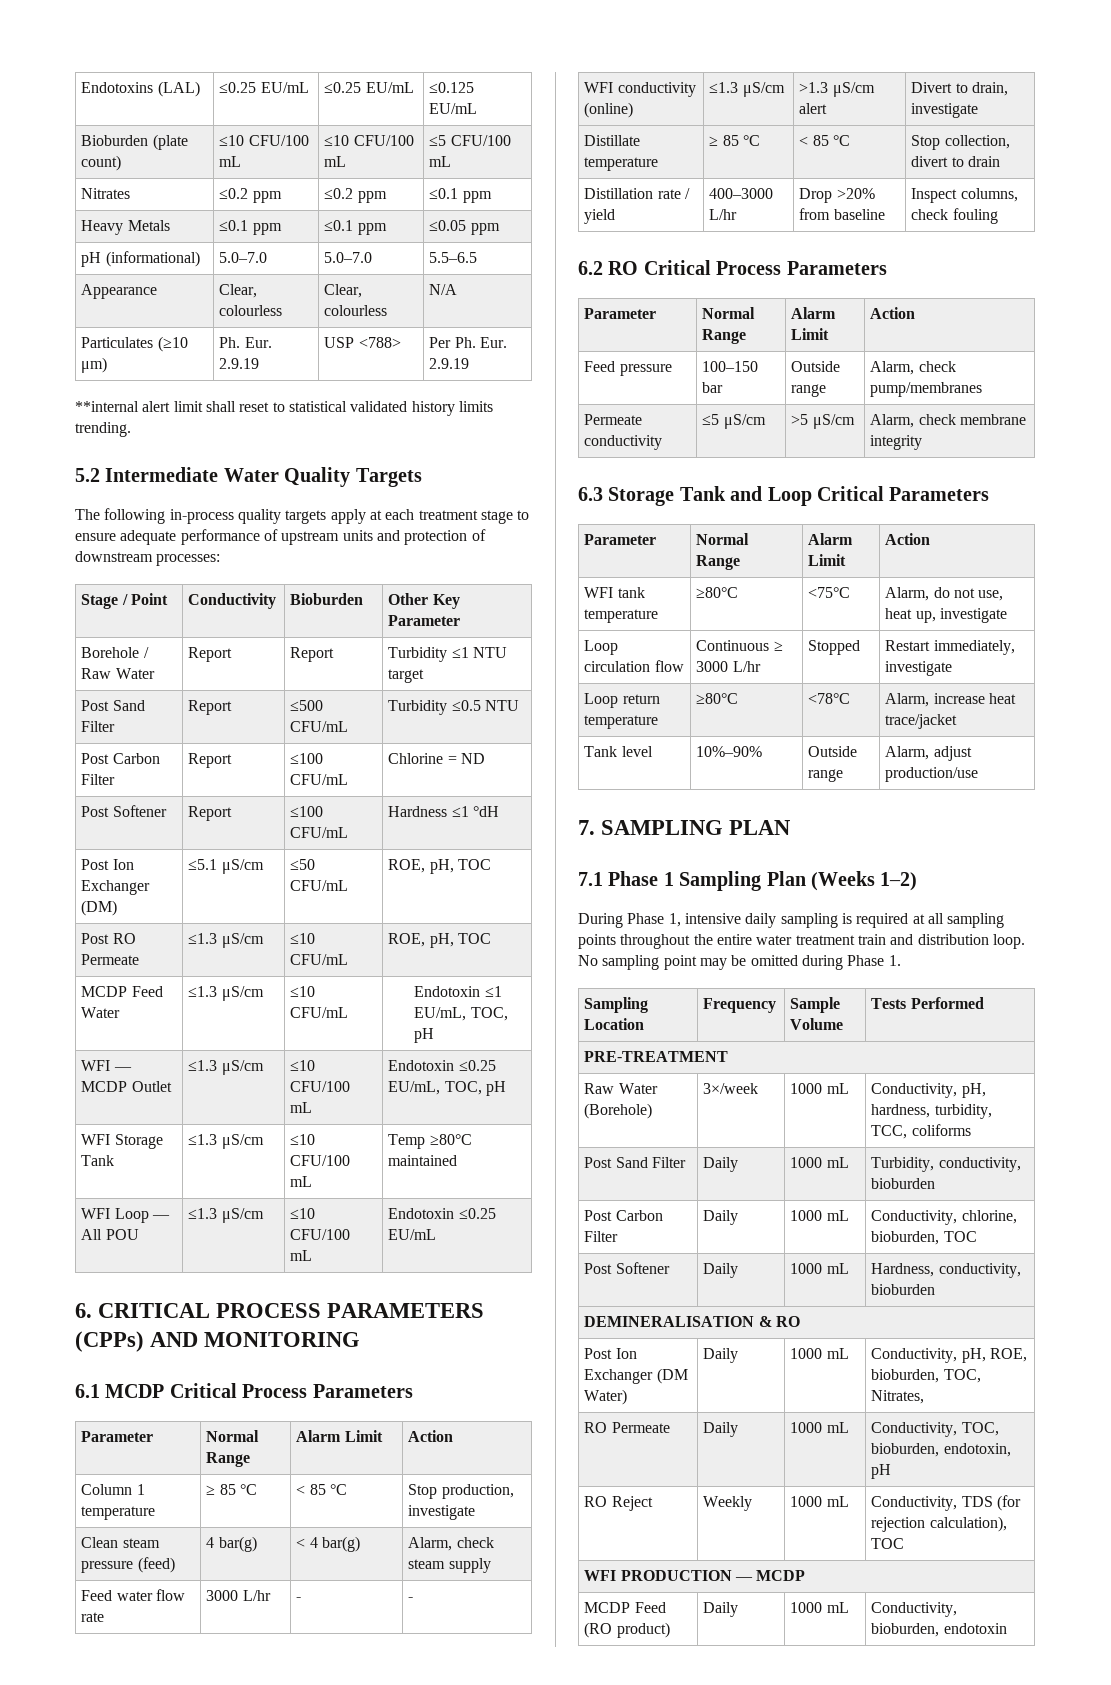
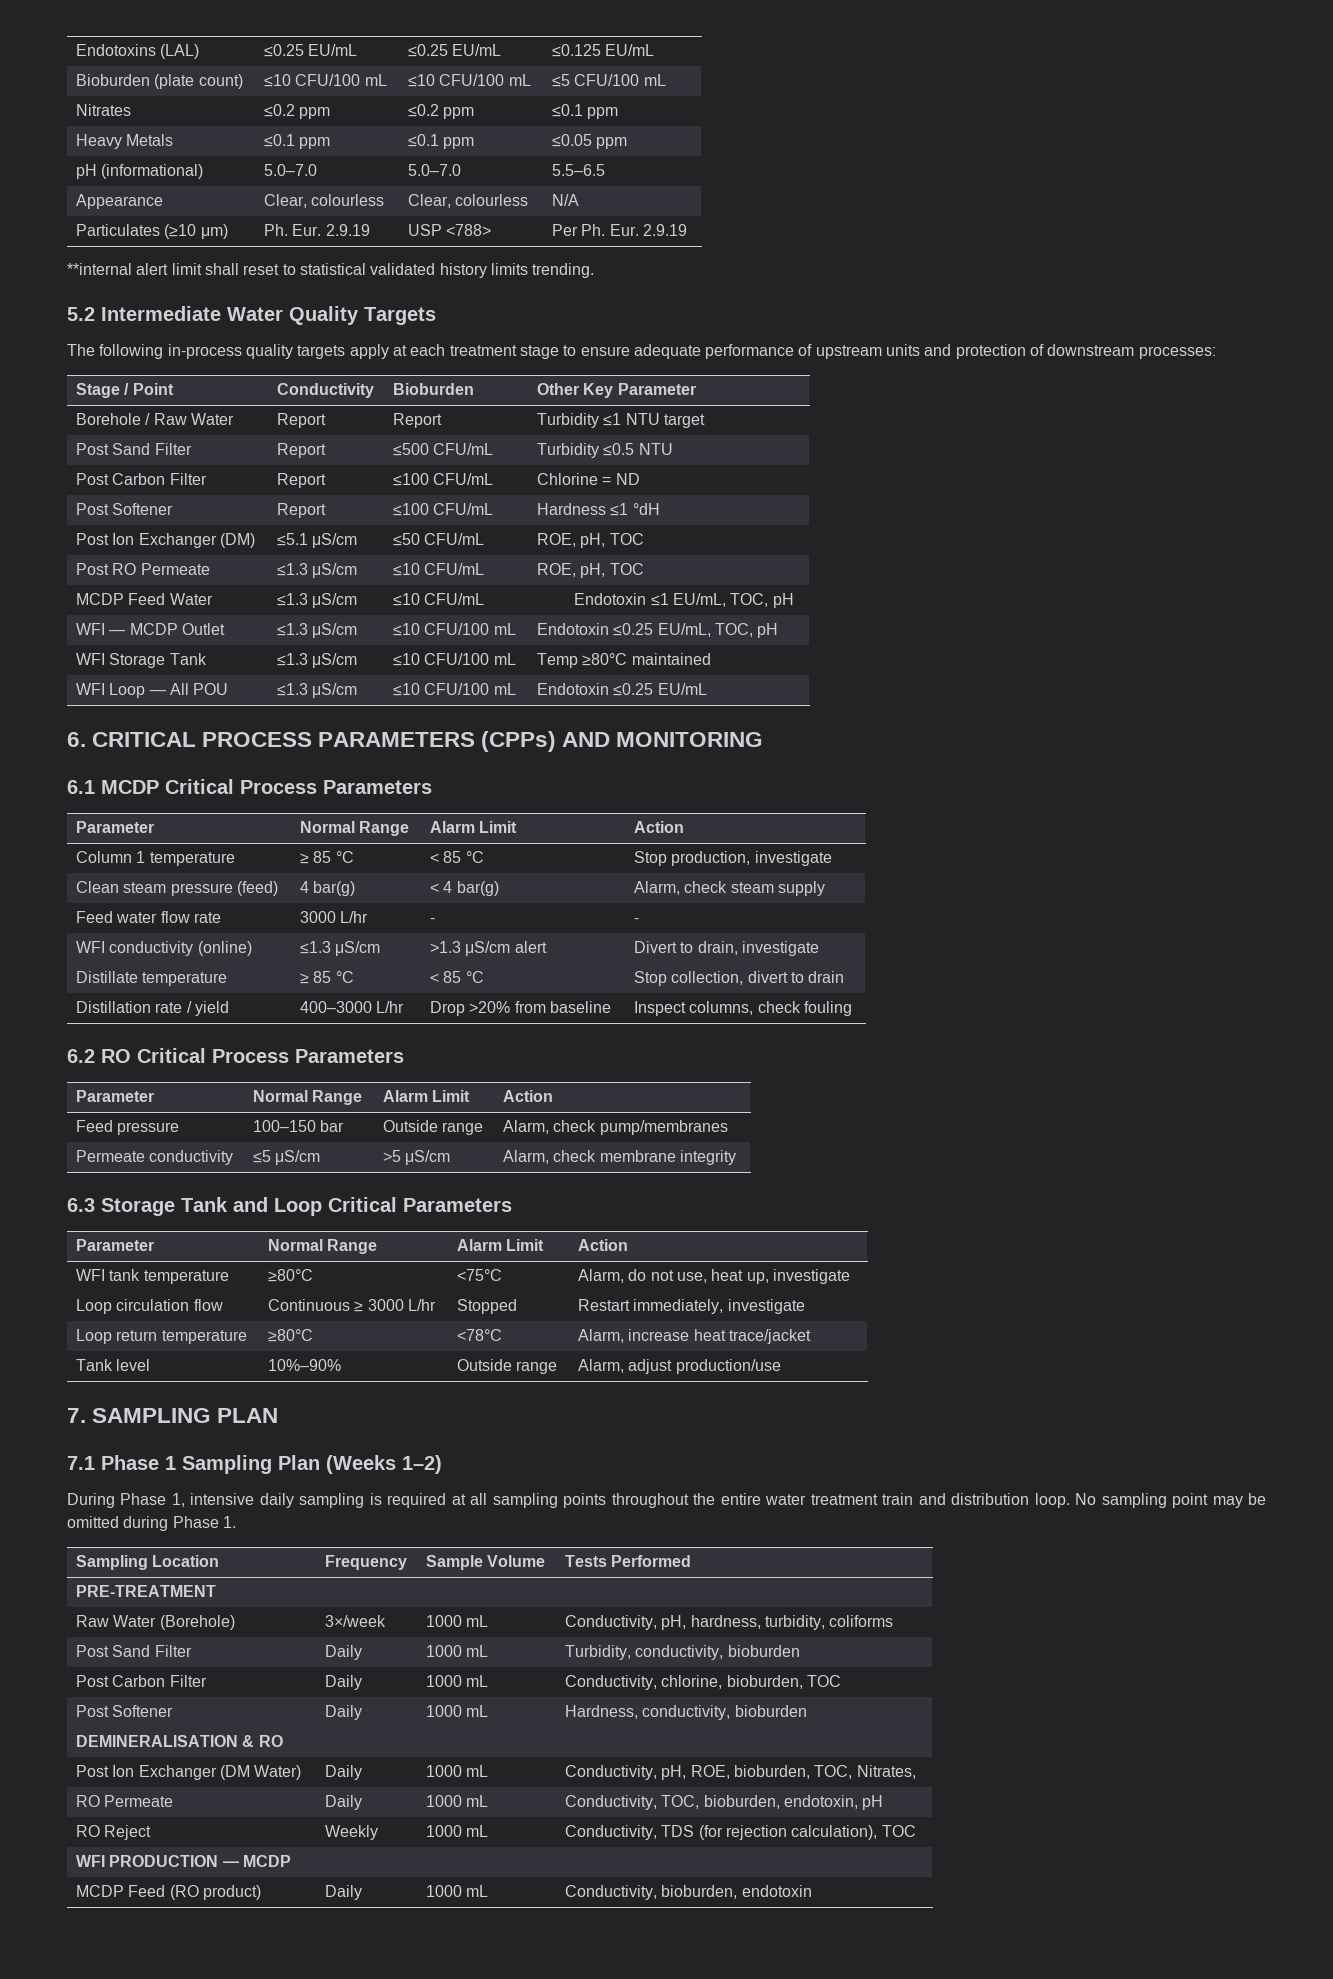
- Raw Water (Borehole) | 3×/week | 1000 mL | Conductivity, pH, hardness, turbidity, TCC, coliforms
+ Raw Water (Borehole) | 3×/week | 1000 mL | Conductivity, pH, hardness, turbidity, coliforms

